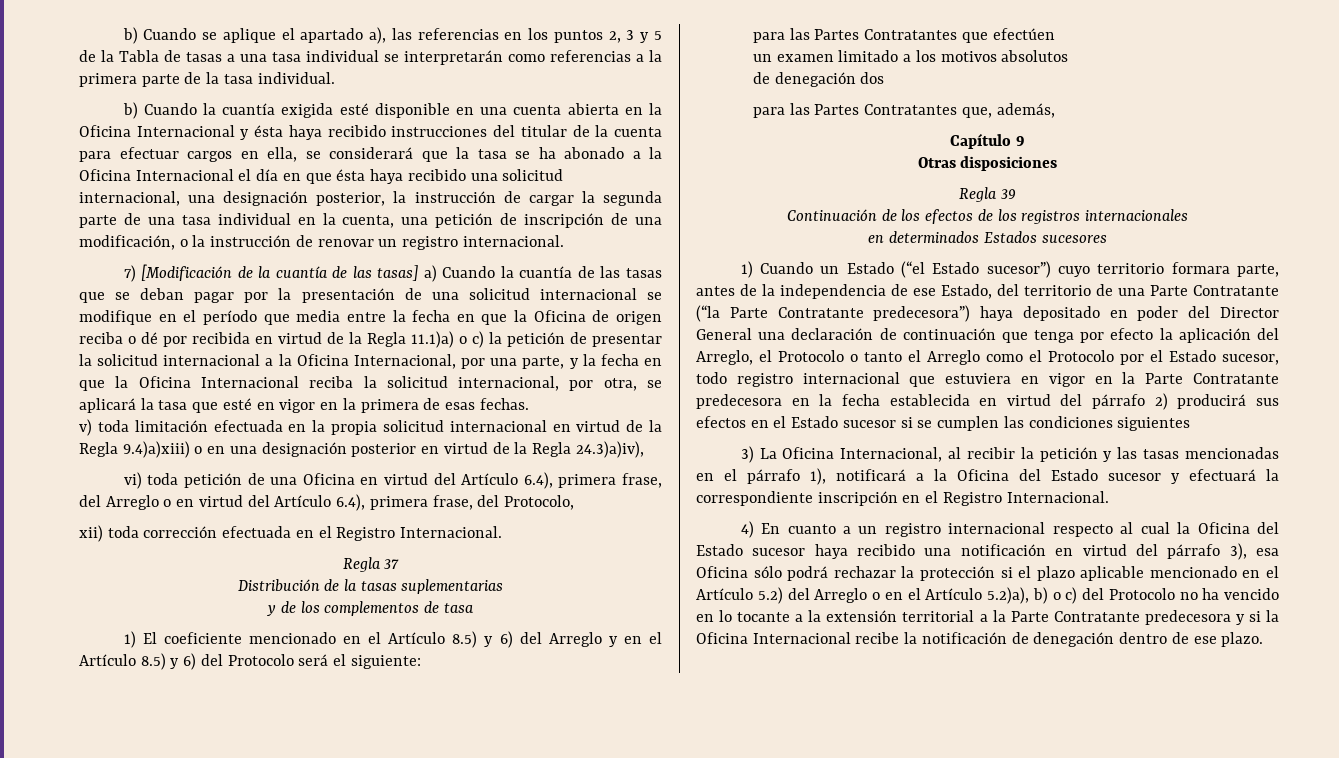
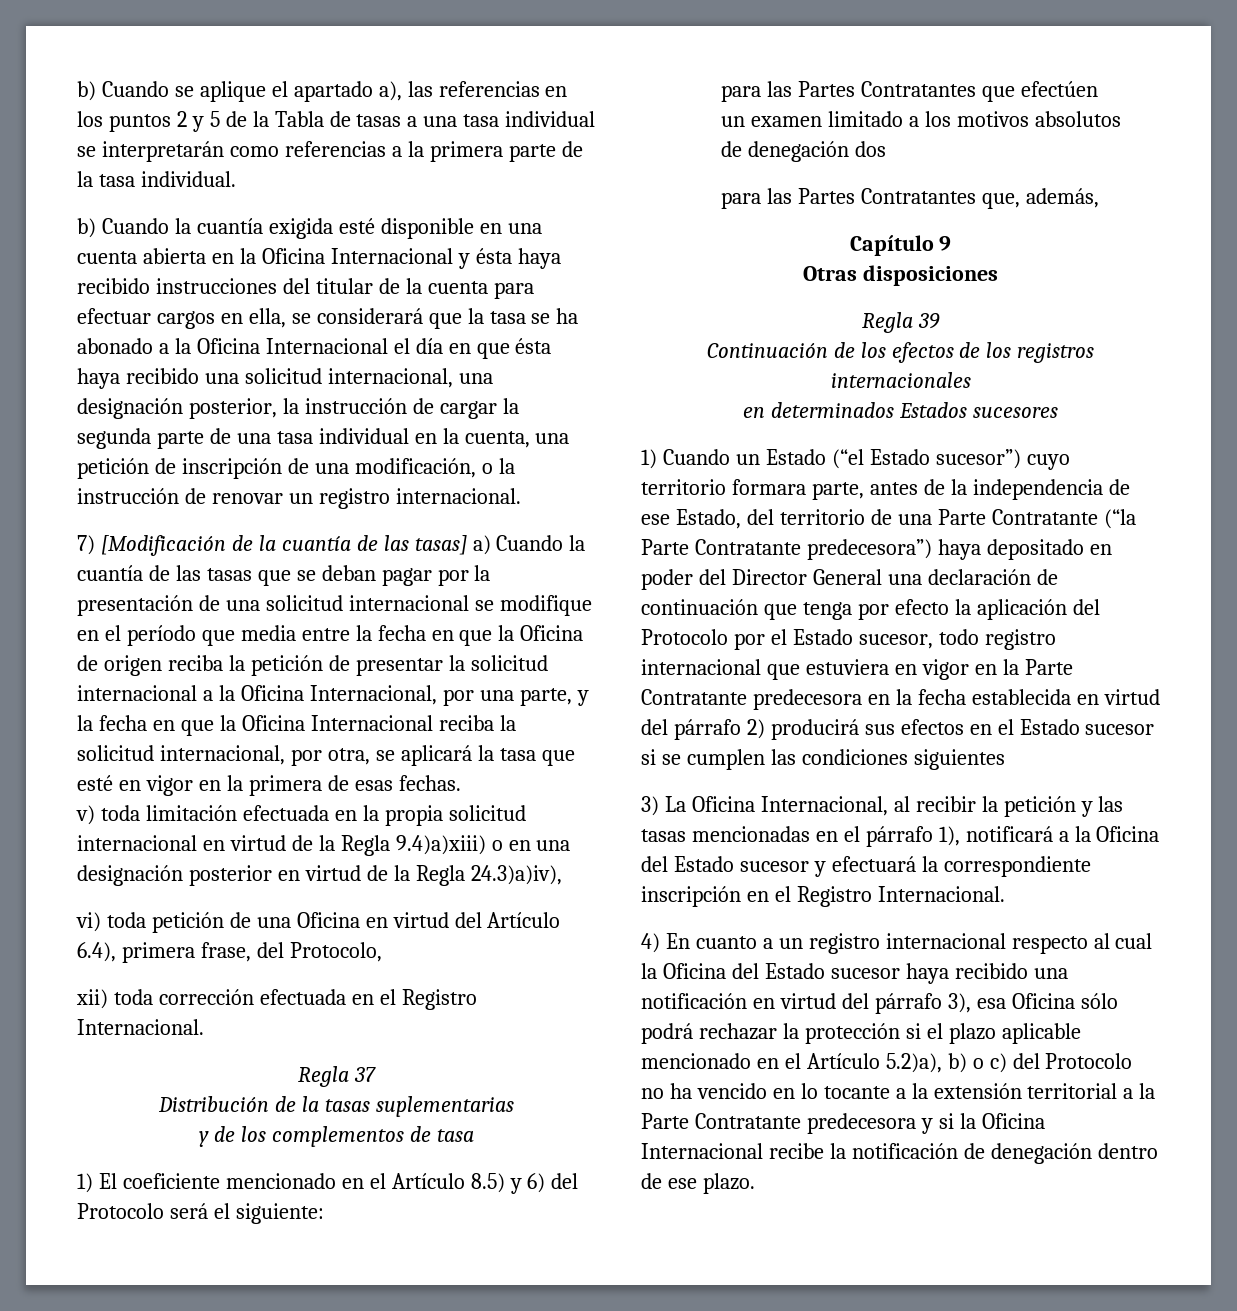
- b) Cuando se aplique el apartado a), las referencias en los puntos 2, 3 y 5 de la Tabla de tasas a una tasa individual se interpretarán como referencias a la primera parte de la tasa individual.
+ b) Cuando se aplique el apartado a), las referencias en los puntos 2 y 5 de la Tabla de tasas a una tasa individual se interpretarán como referencias a la primera parte de la tasa individual.
- 7) [Modificación de la cuantía de las tasas] a) Cuando la cuantía de las tasas que se deban pagar por la presentación de una solicitud internacional se modifique en el período que media entre la fecha en que la Oficina de origen reciba o dé por recibida en virtud de la Regla 11.1)a) o c) la petición de presentar la solicitud internacional a la Oficina Internacional, por una parte, y la fecha en que la Oficina Internacional reciba la solicitud internacional, por otra, se aplicará la tasa que esté en vigor en la primera de esas fechas.
+ 7) [Modificación de la cuantía de las tasas] a) Cuando la cuantía de las tasas que se deban pagar por la presentación de una solicitud internacional se modifique en el período que media entre la fecha en que la Oficina de origen reciba la petición de presentar la solicitud internacional a la Oficina Internacional, por una parte, y la fecha en que la Oficina Internacional reciba la solicitud internacional, por otra, se aplicará la tasa que esté en vigor en la primera de esas fechas.
- vi) toda petición de una Oficina en virtud del Artículo 6.4), primera frase, del Arreglo o en virtud del Artículo 6.4), primera frase, del Protocolo,
+ vi) toda petición de una Oficina en virtud del Artículo 6.4), primera frase, del Protocolo,
- 1) El coeficiente mencionado en el Artículo 8.5) y 6) del Arreglo y en el Artículo 8.5) y 6) del Protocolo será el siguiente:
+ 1) El coeficiente mencionado en el Artículo 8.5) y 6) del Protocolo será el siguiente:
- 1) Cuando un Estado (“el Estado sucesor”) cuyo territorio formara parte, antes de la independencia de ese Estado, del territorio de una Parte Contratante (“la Parte Contratante predecesora”) haya depositado en poder del Director General una declaración de continuación que tenga por efecto la aplicación del Arreglo, el Protocolo o tanto el Arreglo como el Protocolo por el Estado sucesor, todo registro internacional que estuviera en vigor en la Parte Contratante predecesora en la fecha establecida en virtud del párrafo 2) producirá sus efectos en el Estado sucesor si se cumplen las condiciones siguientes
+ 1) Cuando un Estado (“el Estado sucesor”) cuyo territorio formara parte, antes de la independencia de ese Estado, del territorio de una Parte Contratante (“la Parte Contratante predecesora”) haya depositado en poder del Director General una declaración de continuación que tenga por efecto la aplicación del Protocolo por el Estado sucesor, todo registro internacional que estuviera en vigor en la Parte Contratante predecesora en la fecha establecida en virtud del párrafo 2) producirá sus efectos en el Estado sucesor si se cumplen las condiciones siguientes
- 4) En cuanto a un registro internacional respecto al cual la Oficina del Estado sucesor haya recibido una notificación en virtud del párrafo 3), esa Oficina sólo podrá rechazar la protección si el plazo aplicable mencionado en el Artículo 5.2) del Arreglo o en el Artículo 5.2)a), b) o c) del Protocolo no ha vencido en lo tocante a la extensión territorial a la Parte Contratante predecesora y si la Oficina Internacional recibe la notificación de denegación dentro de ese plazo.
+ 4) En cuanto a un registro internacional respecto al cual la Oficina del Estado sucesor haya recibido una notificación en virtud del párrafo 3), esa Oficina sólo podrá rechazar la protección si el plazo aplicable mencionado en el Artículo 5.2)a), b) o c) del Protocolo no ha vencido en lo tocante a la extensión territorial a la Parte Contratante predecesora y si la Oficina Internacional recibe la notificación de denegación dentro de ese plazo.

